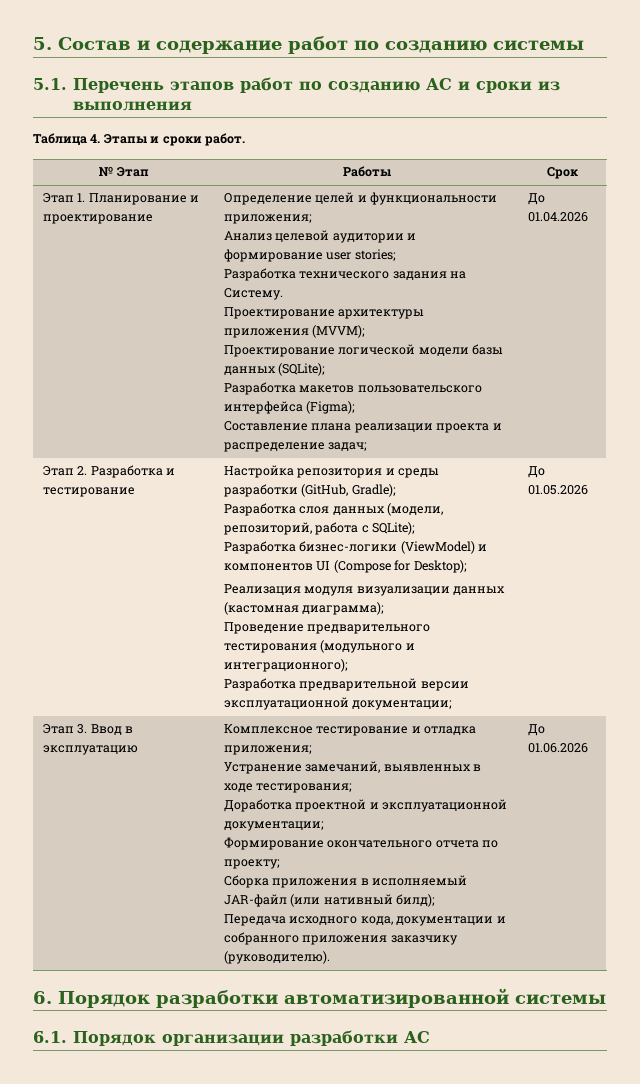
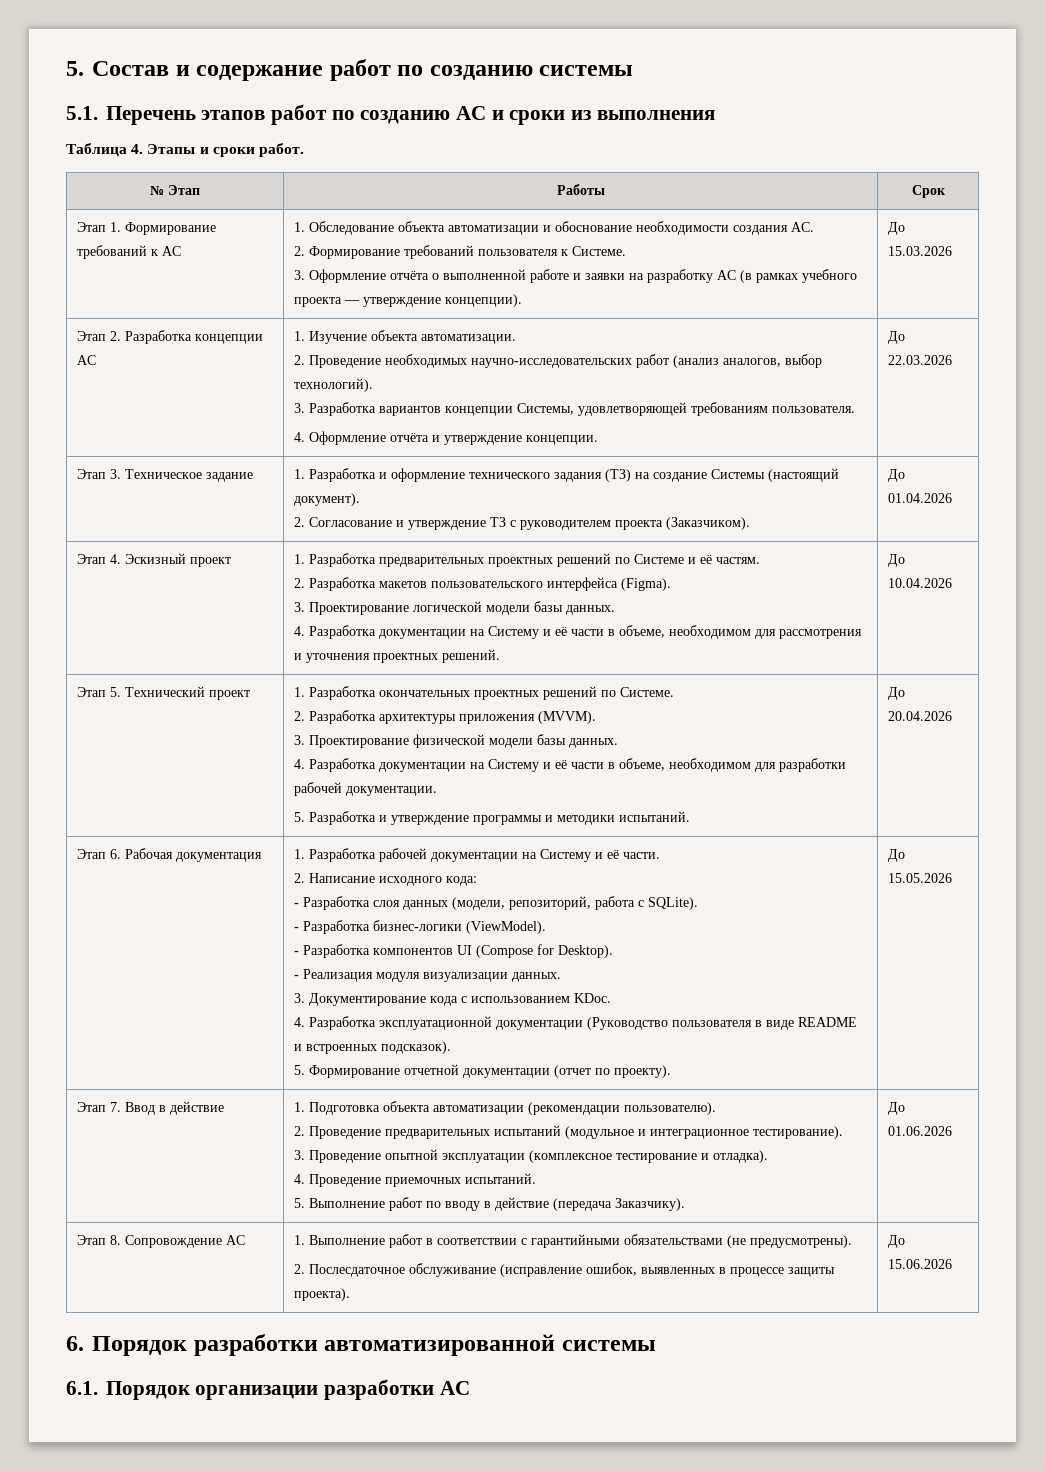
- Этап 1. Планирование и проектирование | Определение целей и функциональности приложения;
- Анализ целевой аудитории и формирование user stories;
- Разработка технического задания на Систему.
- Проектирование архитектуры приложения (MVVM);
- Проектирование логической модели базы данных (SQLite);
- Разработка макетов пользовательского интерфейса (Figma);
- Составление плана реализации проекта и распределение задач; | До 01.04.2026
- Этап 2. Разработка и тестирование | Настройка репозитория и среды разработки (GitHub, Gradle);
- Разработка слоя данных (модели, репозиторий, работа с SQLite);
- Разработка бизнес-логики (ViewModel) и компонентов UI (Compose for Desktop);
- Реализация модуля визуализации данных (кастомная диаграмма);
- Проведение предварительного тестирования (модульного и интеграционного);
- Разработка предварительной версии эксплуатационной документации; | До 01.05.2026
- Этап 3. Ввод в эксплуатацию | Комплексное тестирование и отладка приложения;
- Устранение замечаний, выявленных в ходе тестирования;
- Доработка проектной и эксплуатационной документации;
- Формирование окончательного отчета по проекту;
- Сборка приложения в исполняемый JAR-файл (или нативный билд);
- Передача исходного кода, документации и собранного приложения заказчику (руководителю). | До 01.06.2026
+ Этап 1. Формирование требований к АС | 1. Обследование объекта автоматизации и обоснование необходимости создания АС.
+ 2. Формирование требований пользователя к Системе.
+ 3. Оформление отчёта о выполненной работе и заявки на разработку АС (в рамках учебного проекта — утверждение концепции). | До 15.03.2026
+ Этап 2. Разработка концепции АС | 1. Изучение объекта автоматизации.
+ 2. Проведение необходимых научно-исследовательских работ (анализ аналогов, выбор технологий).
+ 3. Разработка вариантов концепции Системы, удовлетворяющей требованиям пользователя.
+ 4. Оформление отчёта и утверждение концепции. | До 22.03.2026
+ Этап 3. Техническое задание | 1. Разработка и оформление технического задания (ТЗ) на создание Системы (настоящий документ).
+ 2. Согласование и утверждение ТЗ с руководителем проекта (Заказчиком). | До 01.04.2026
+ Этап 4. Эскизный проект | 1. Разработка предварительных проектных решений по Системе и её частям.
+ 2. Разработка макетов пользовательского интерфейса (Figma).
+ 3. Проектирование логической модели базы данных.
+ 4. Разработка документации на Систему и её части в объеме, необходимом для рассмотрения и уточнения проектных решений. | До 10.04.2026
+ Этап 5. Технический проект | 1. Разработка окончательных проектных решений по Системе.
+ 2. Разработка архитектуры приложения (MVVM).
+ 3. Проектирование физической модели базы данных.
+ 4. Разработка документации на Систему и её части в объеме, необходимом для разработки рабочей документации.
+ 5. Разработка и утверждение программы и методики испытаний. | До 20.04.2026
+ Этап 6. Рабочая документация | 1. Разработка рабочей документации на Систему и её части.
+ 2. Написание исходного кода:
+ - Разработка слоя данных (модели, репозиторий, работа с SQLite).
+ - Разработка бизнес-логики (ViewModel).
+ - Разработка компонентов UI (Compose for Desktop).
+ - Реализация модуля визуализации данных.
+ 3. Документирование кода с использованием KDoc.
+ 4. Разработка эксплуатационной документации (Руководство пользователя в виде README и встроенных подсказок).
+ 5. Формирование отчетной документации (отчет по проекту). | До 15.05.2026
+ Этап 7. Ввод в действие | 1. Подготовка объекта автоматизации (рекомендации пользователю).
+ 2. Проведение предварительных испытаний (модульное и интеграционное тестирование).
+ 3. Проведение опытной эксплуатации (комплексное тестирование и отладка).
+ 4. Проведение приемочных испытаний.
+ 5. Выполнение работ по вводу в действие (передача Заказчику). | До 01.06.2026
+ Этап 8. Сопровождение АС | 1. Выполнение работ в соответствии с гарантийными обязательствами (не предусмотрены).
+ 2. Послесдаточное обслуживание (исправление ошибок, выявленных в процессе защиты проекта). | До 15.06.2026

